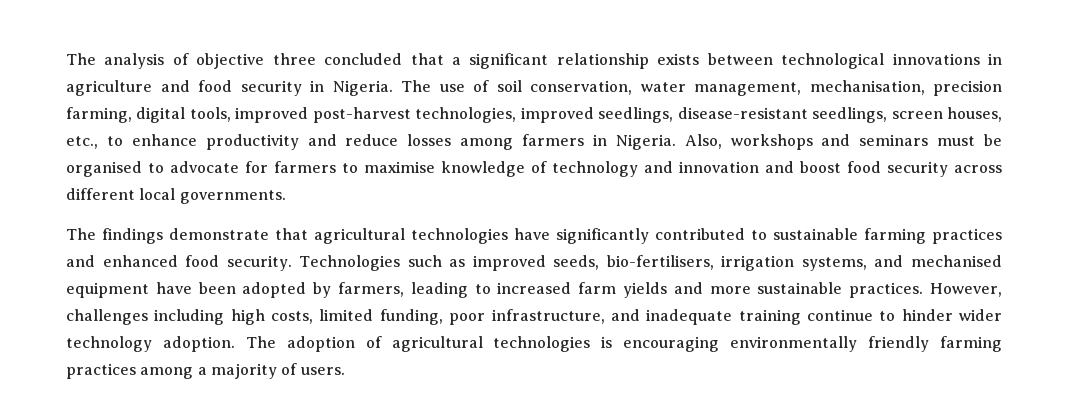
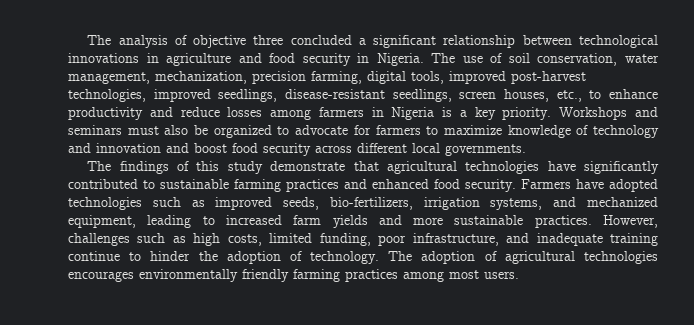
- The analysis of objective three concluded that a significant relationship exists between technological innovations in agriculture and food security in Nigeria.
+ The analysis of objective three concluded a significant relationship between technological innovations in agriculture and food security in Nigeria.
- The use of soil conservation, water management, mechanisation, precision farming, digital tools, improved post-harvest technologies, improved seedlings, disease-resistant seedlings, screen houses, etc., to enhance productivity and reduce losses among farmers in Nigeria. Also, workshops and seminars must be organised to advocate for farmers to maximise knowledge of technology and innovation and boost food security across different local governments.
+ The use of soil conservation, water management, mechanization, precision farming, digital tools, improved post-harvest technologies, improved seedlings, disease-resistant seedlings, screen houses, etc., to enhance productivity and reduce losses among farmers in Nigeria is a key priority. Workshops and seminars must also be organized to advocate for farmers to maximize knowledge of technology and innovation and boost food security across different local governments.
- The findings demonstrate that agricultural technologies have significantly contributed to sustainable farming practices and enhanced food security.
+ The findings of this study demonstrate that agricultural technologies have significantly contributed to sustainable farming practices and enhanced food security.
- Technologies such as improved seeds, bio-fertilisers, irrigation systems, and mechanised equipment have been adopted by farmers, leading to increased farm yields and more sustainable practices.
+ Farmers have adopted technologies such as improved seeds, bio-fertilizers, irrigation systems, and mechanized equipment, leading to increased farm yields and more sustainable practices.
- However, challenges including high costs, limited funding, poor infrastructure, and inadequate training continue to hinder wider technology adoption.
+ However, challenges such as high costs, limited funding, poor infrastructure, and inadequate training continue to hinder the adoption of technology.
- The adoption of agricultural technologies is encouraging environmentally friendly farming practices among a majority of users.
+ The adoption of agricultural technologies encourages environmentally friendly farming practices among most users.

